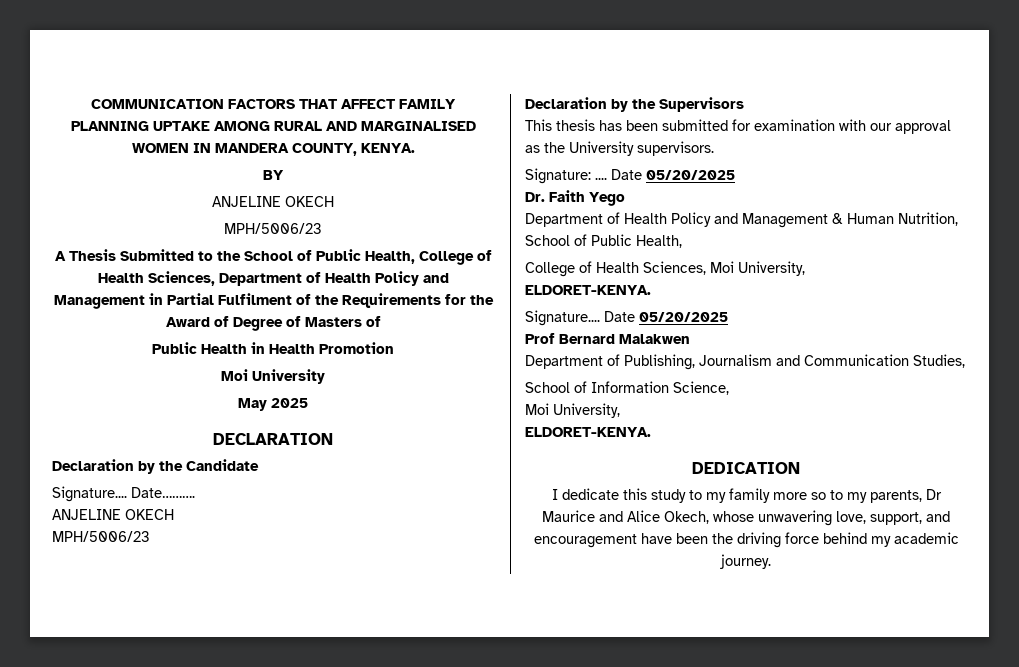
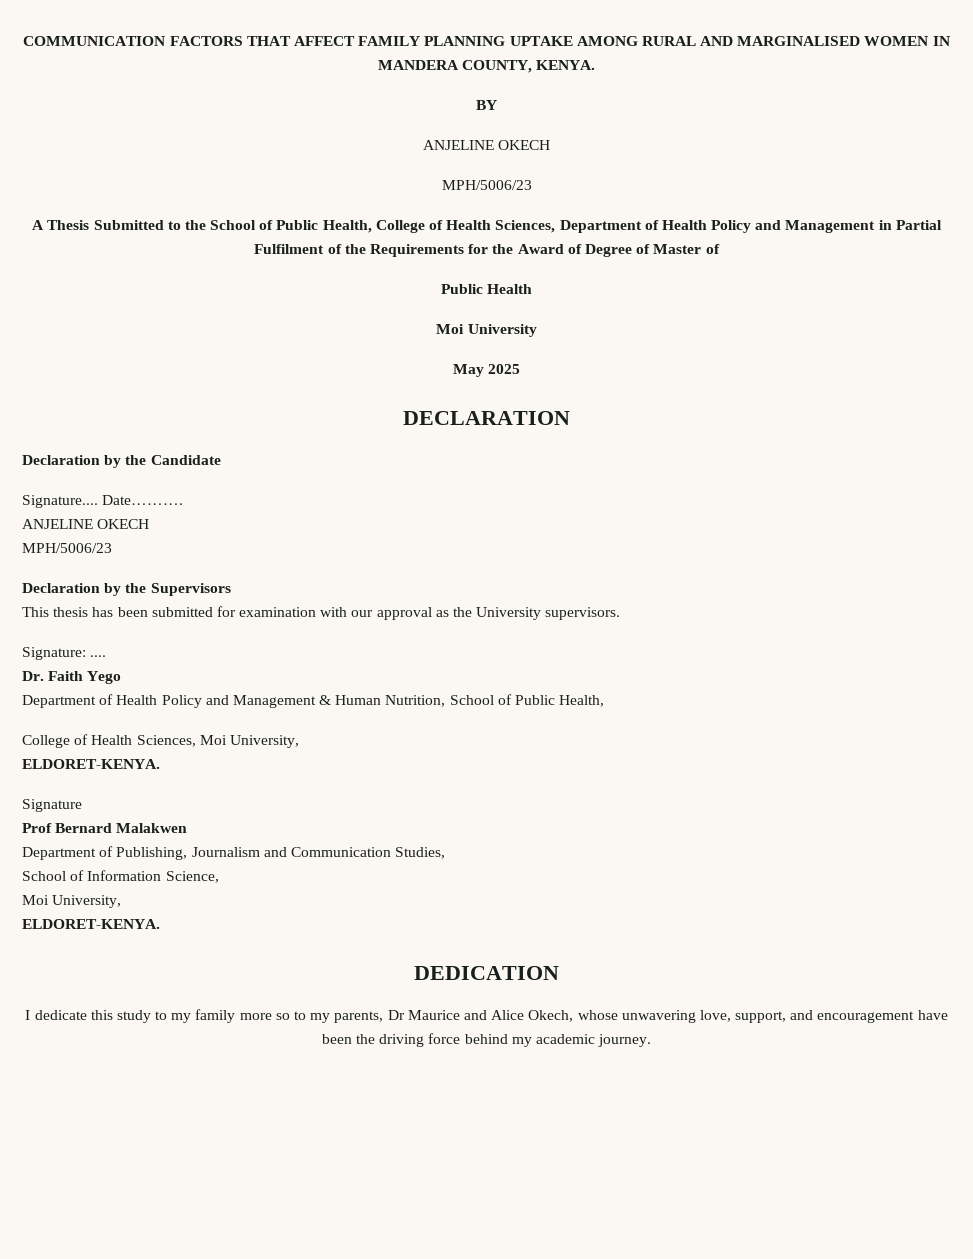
- A Thesis Submitted to the School of Public Health, College of Health Sciences, Department of Health Policy and Management in Partial Fulfilment of the Requirements for the Award of Degree of Masters of
+ A Thesis Submitted to the School of Public Health, College of Health Sciences, Department of Health Policy and Management in Partial Fulfilment of the Requirements for the Award of Degree of Master of
- Public Health in Health Promotion
+ Public Health
- Signature: .... Date 05/20/2025
+ Signature: ....
- Signature.... Date 05/20/2025
+ Signature

